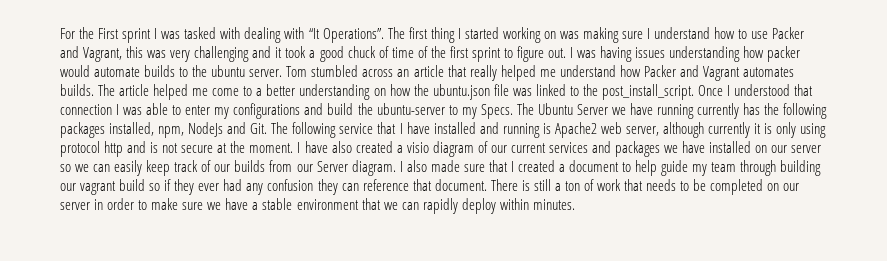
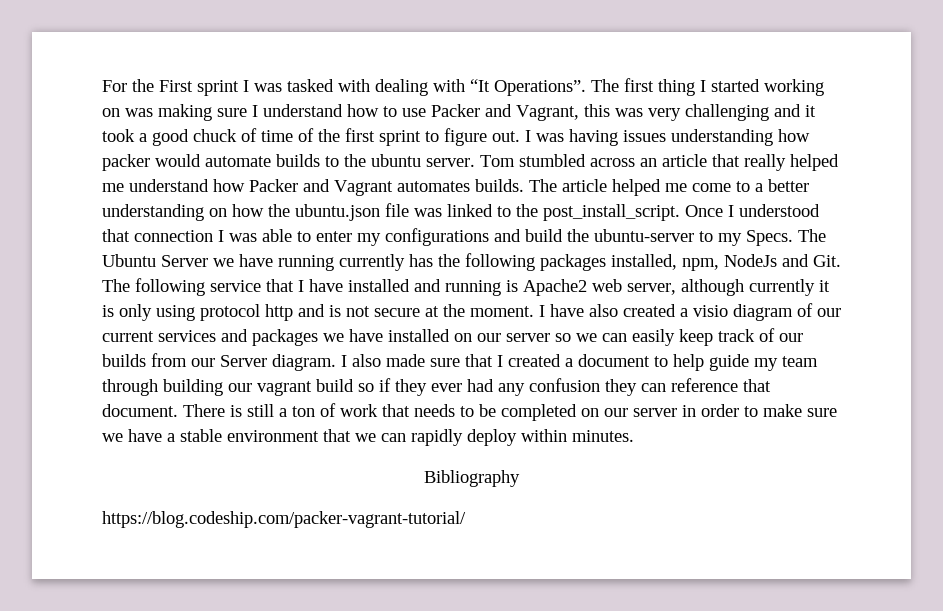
+ Bibliography
+ https://blog.codeship.com/packer-vagrant-tutorial/

